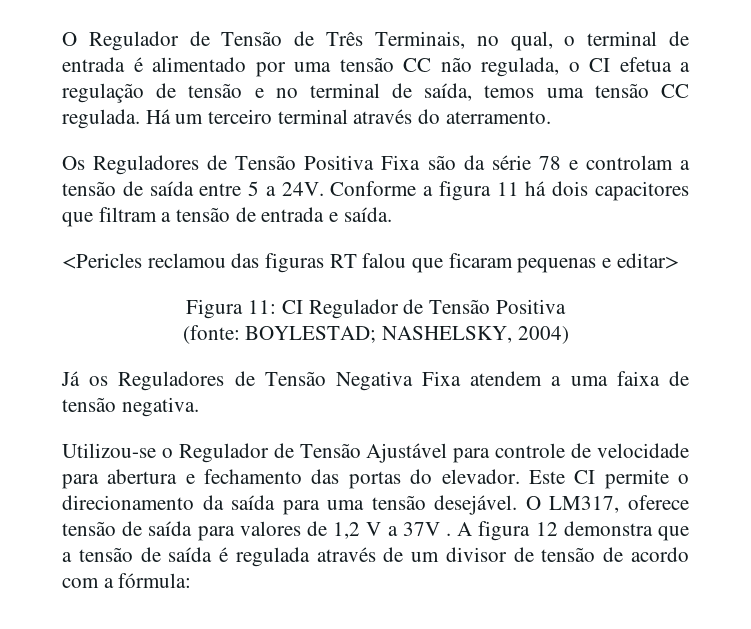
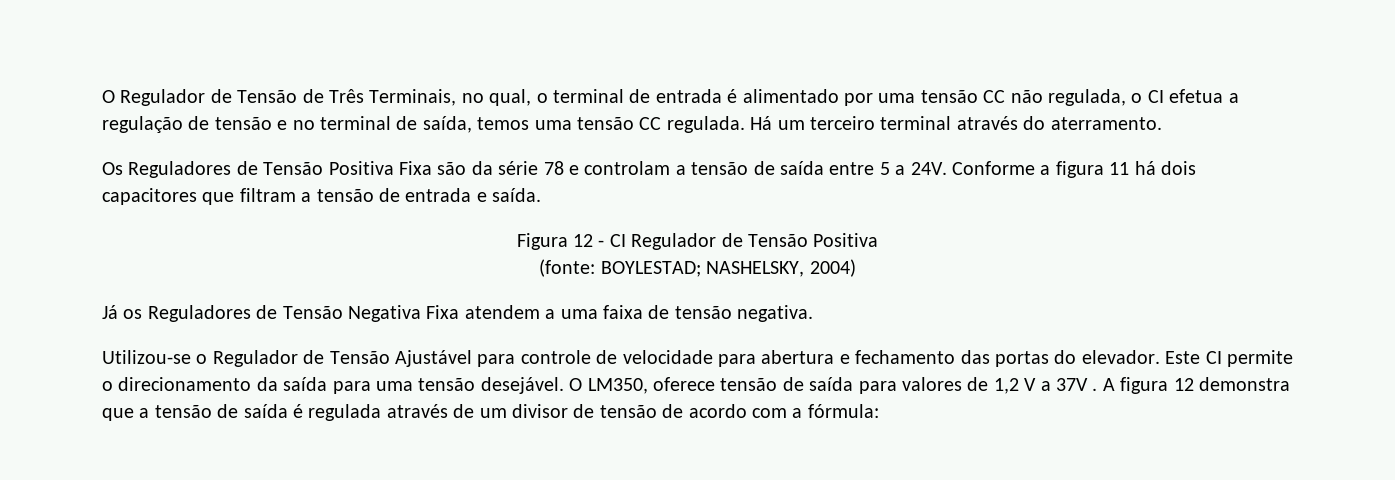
- <Pericles reclamou das figuras RT falou que ficaram pequenas e editar>
- Figura 11: CI Regulador de Tensão Positiva
+ Figura 12 - CI Regulador de Tensão Positiva
- O LM317, oferece tensão de saída para valores de 1,2 V a 37V .
+ O LM350, oferece tensão de saída para valores de 1,2 V a 37V .

